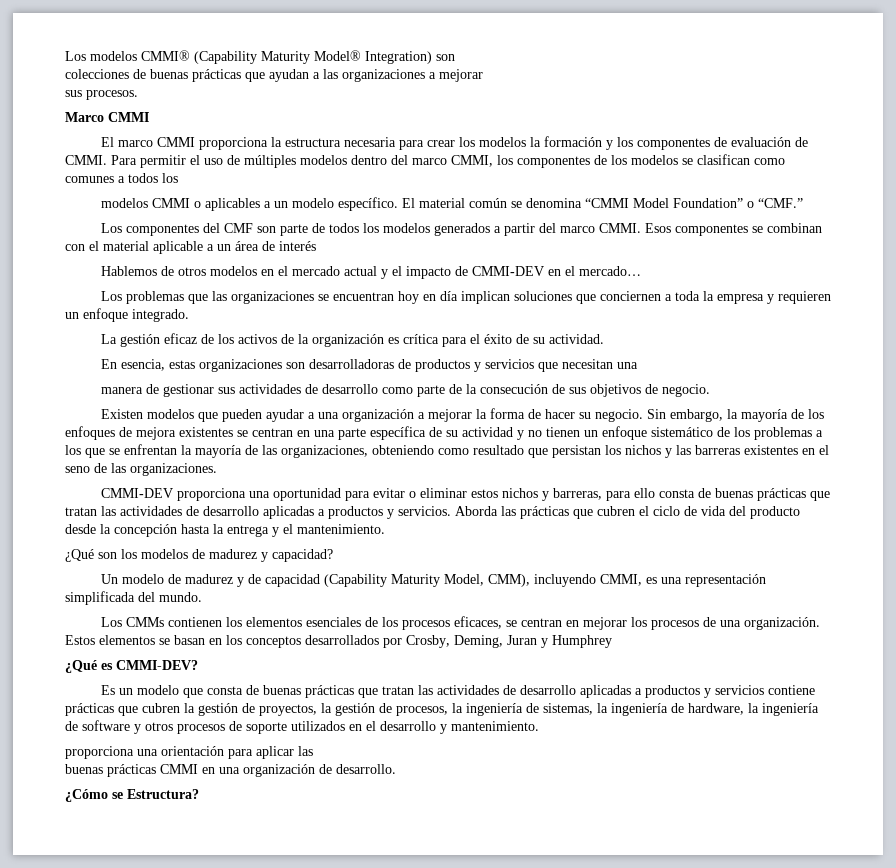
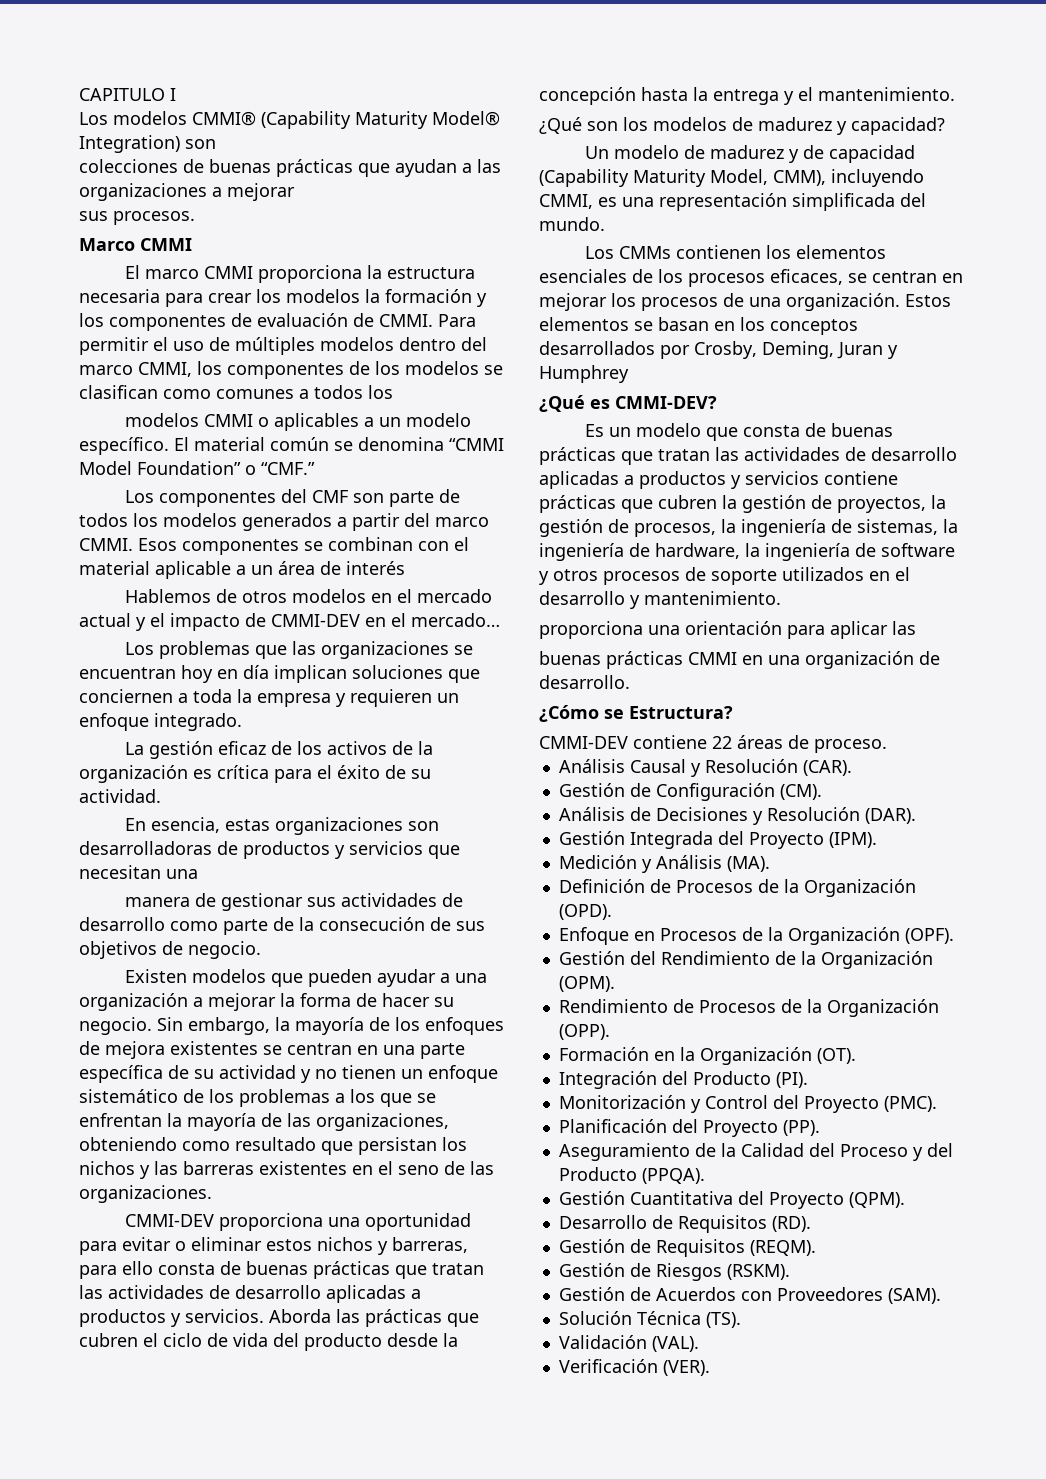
+ CAPITULO I
+ CMMI-DEV contiene 22 áreas de proceso.
+ Análisis Causal y Resolución (CAR).
+ Gestión de Configuración (CM).
+ Análisis de Decisiones y Resolución (DAR).
+ Gestión Integrada del Proyecto (IPM).
+ Medición y Análisis (MA).
+ Definición de Procesos de la Organización (OPD).
+ Enfoque en Procesos de la Organización (OPF).
+ Gestión del Rendimiento de la Organización (OPM).
+ Rendimiento de Procesos de la Organización (OPP).
+ Formación en la Organización (OT).
+ Integración del Producto (PI).
+ Monitorización y Control del Proyecto (PMC).
+ Planificación del Proyecto (PP).
+ Aseguramiento de la Calidad del Proceso y del Producto (PPQA).
+ Gestión Cuantitativa del Proyecto (QPM).
+ Desarrollo de Requisitos (RD).
+ Gestión de Requisitos (REQM).
+ Gestión de Riesgos (RSKM).
+ Gestión de Acuerdos con Proveedores (SAM).
+ Solución Técnica (TS).
+ Validación (VAL).
+ Verificación (VER).

